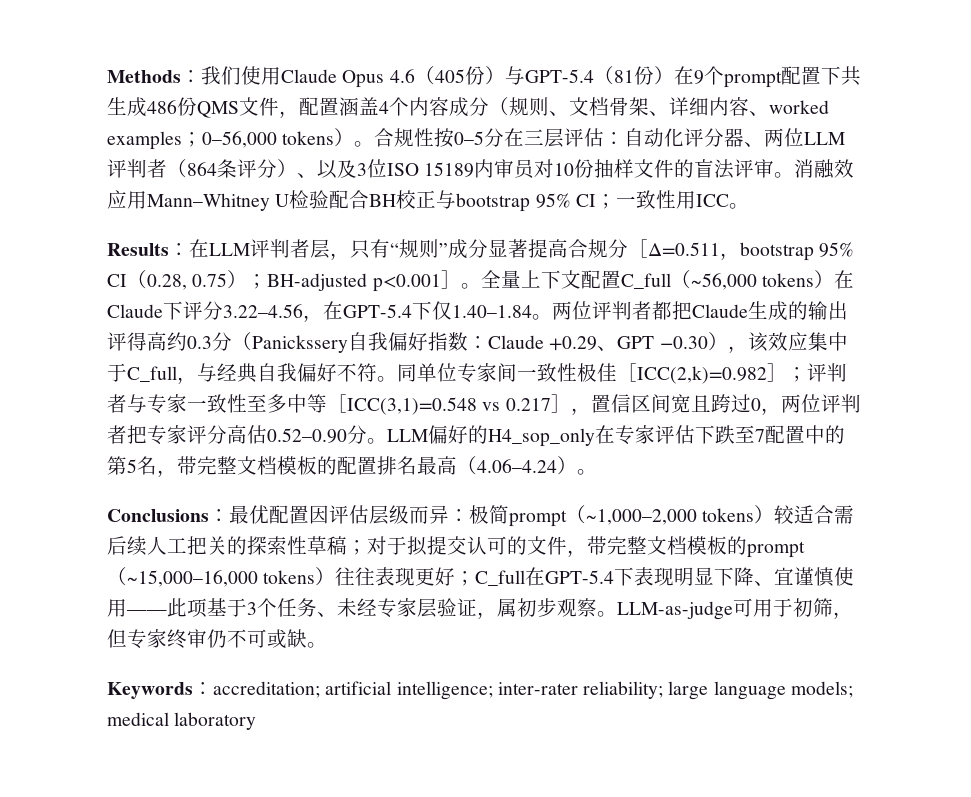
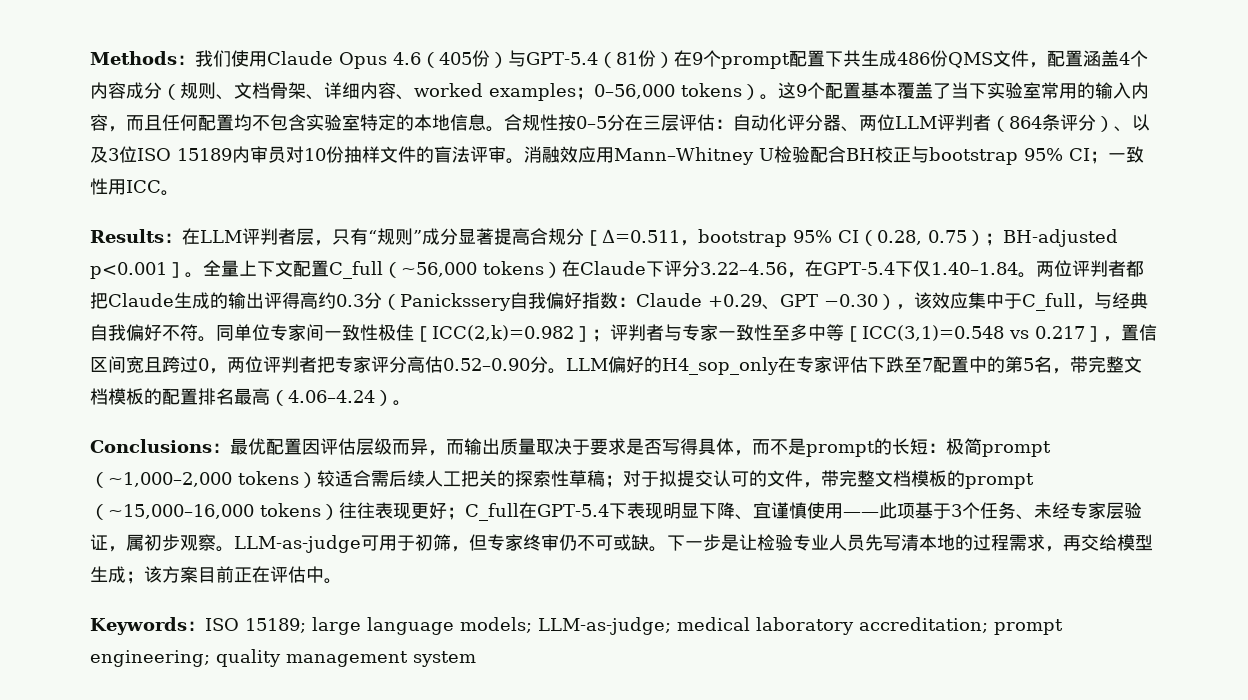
+ 这9个配置基本覆盖了当下实验室常用的输入内容，而且任何配置均不包含实验室特定的本地信息。
- Conclusions：最优配置因评估层级而异：极简prompt（~1,000–2,000 tokens）较适合需后续人工把关的探索性草稿；对于拟提交认可的文件，带完整文档模板的prompt（~15,000–16,000 tokens）往往表现更好；C_full在GPT-5.4下表现明显下降、宜谨慎使用——此项基于3个任务、未经专家层验证，属初步观察。
+ Conclusions：最优配置因评估层级而异，而输出质量取决于要求是否写得具体，而不是prompt的长短：极简prompt（~1,000–2,000 tokens）较适合需后续人工把关的探索性草稿；对于拟提交认可的文件，带完整文档模板的prompt（~15,000–16,000 tokens）往往表现更好；C_full在GPT-5.4下表现明显下降、宜谨慎使用——此项基于3个任务、未经专家层验证，属初步观察。
- LLM-as-judge可用于初筛，但专家终审仍不可或缺。
- Keywords：accreditation; artificial intelligence; inter-rater reliability; large language models; medical laboratory
+ LLM-as-judge可用于初筛，但专家终审仍不可或缺。下一步是让检验专业人员先写清本地的过程需求，再交给模型生成；该方案目前正在评估中。
+ Keywords：ISO 15189; large language models; LLM-as-judge; medical laboratory accreditation; prompt engineering; quality management system

